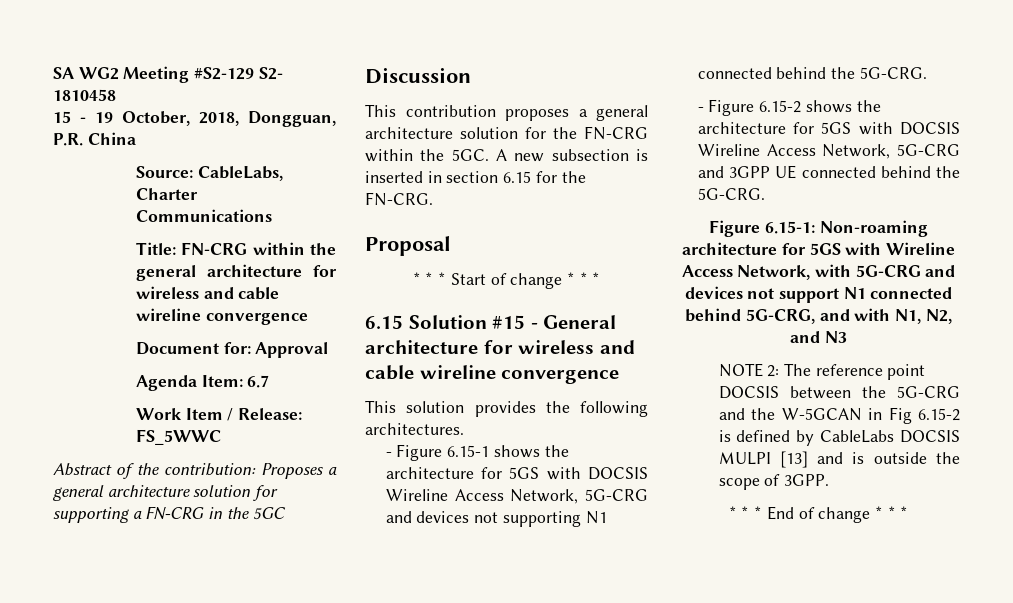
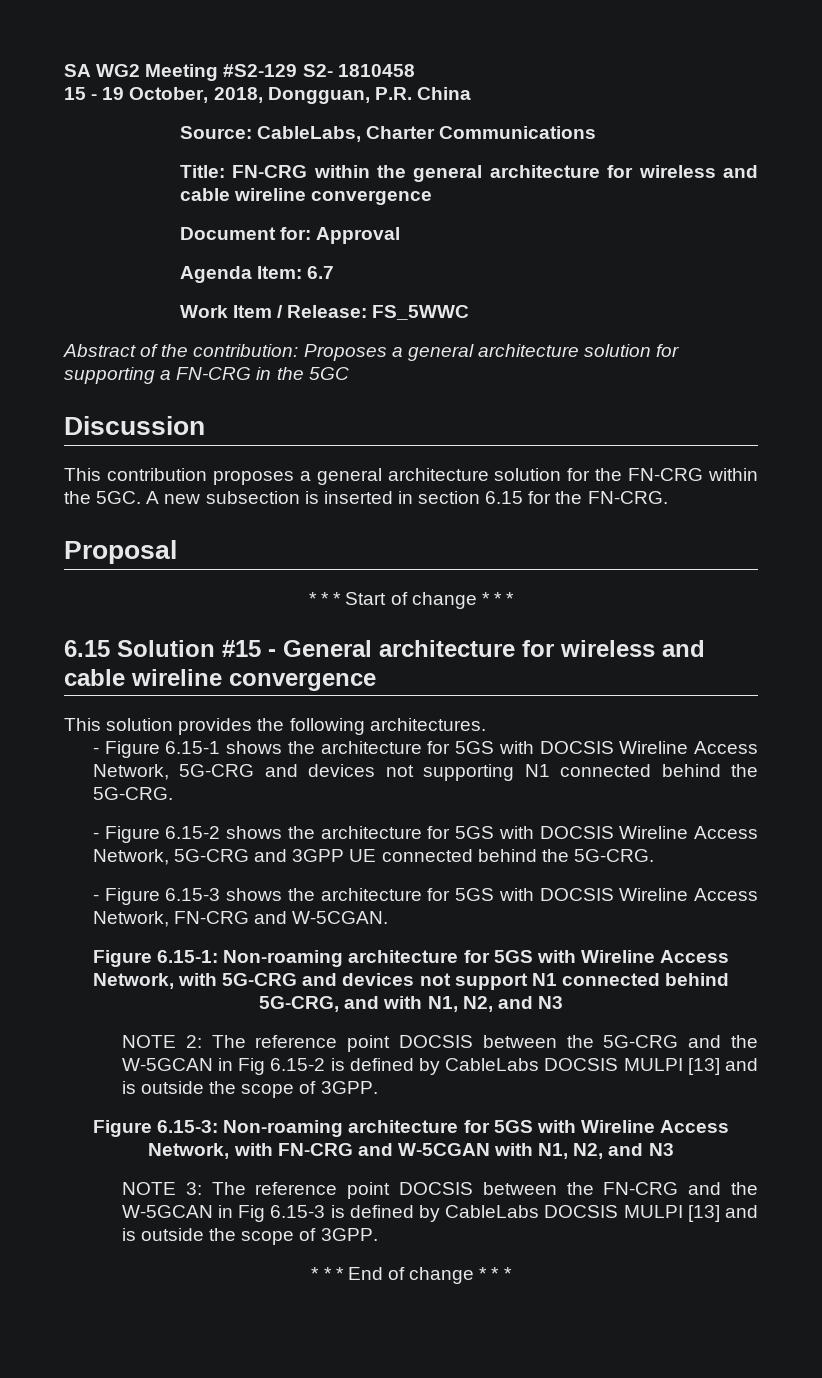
+ - Figure 6.15-3 shows the architecture for 5GS with DOCSIS Wireline Access Network, FN-CRG and W-5CGAN.
+ Figure 6.15-3: Non-roaming architecture for 5GS with Wireline Access Network, with FN-CRG and W-5CGAN with N1, N2, and N3
+ NOTE 3: The reference point DOCSIS between the FN-CRG and the W-5GCAN in Fig 6.15-3 is defined by CableLabs DOCSIS MULPI [13] and is outside the scope of 3GPP.

